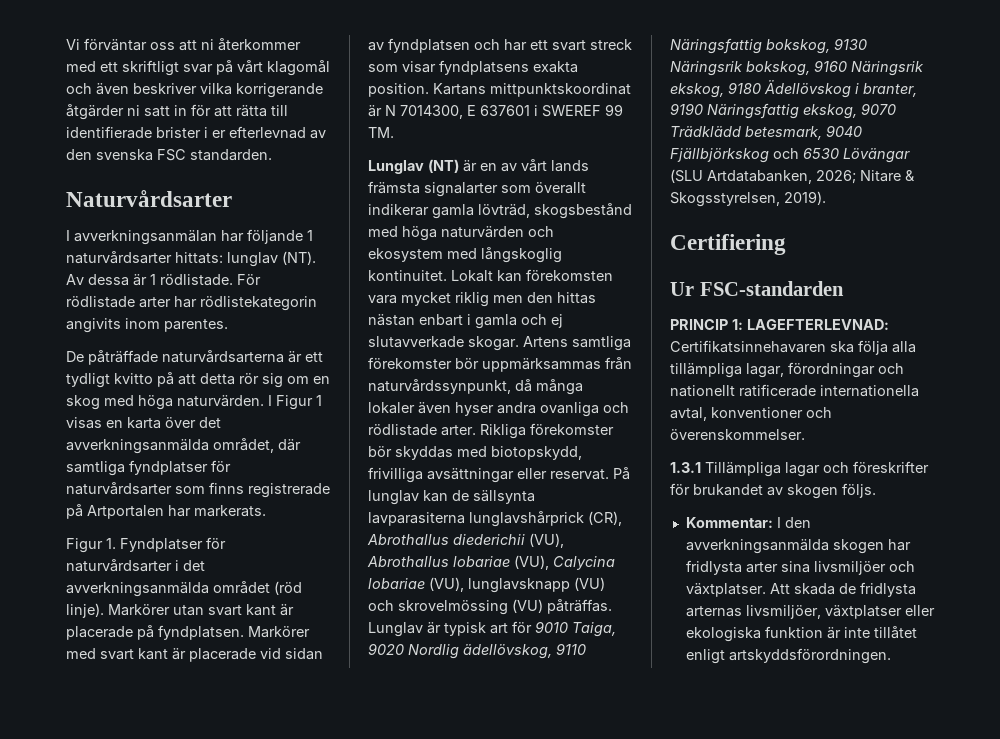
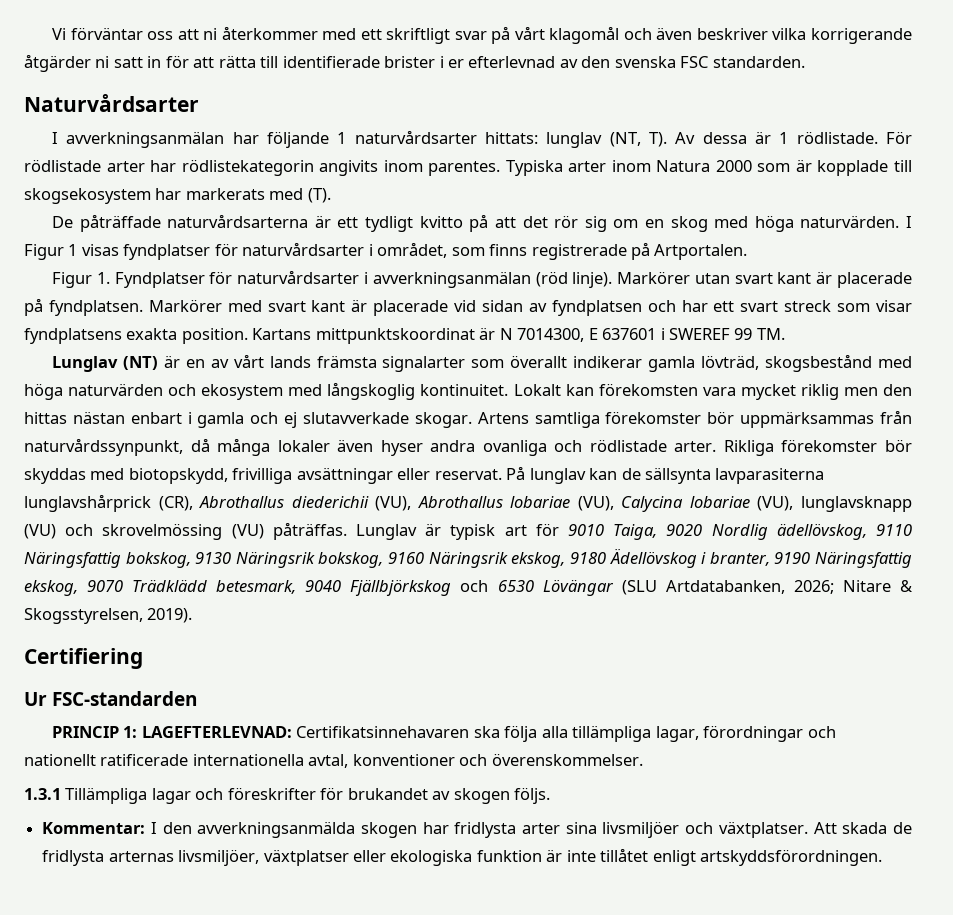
- I avverkningsanmälan har följande 1 naturvårdsarter hittats: lunglav (NT). Av dessa är 1 rödlistade.
+ I avverkningsanmälan har följande 1 naturvårdsarter hittats: lunglav (NT, T). Av dessa är 1 rödlistade.
+ Typiska arter inom Natura 2000 som är kopplade till skogsekosystem har markerats med (T).
- De påträffade naturvårdsarterna är ett tydligt kvitto på att detta rör sig om en skog med höga naturvärden.
+ De påträffade naturvårdsarterna är ett tydligt kvitto på att det rör sig om en skog med höga naturvärden.
- I Figur 1 visas en karta över det avverkningsanmälda området, där samtliga fyndplatser för naturvårdsarter som finns registrerade på Artportalen har markerats.
+ I Figur 1 visas fyndplatser för naturvårdsarter i området, som finns registrerade på Artportalen.
- Figur 1. Fyndplatser för naturvårdsarter i det avverkningsanmälda området (röd linje).
+ Figur 1. Fyndplatser för naturvårdsarter i avverkningsanmälan (röd linje).

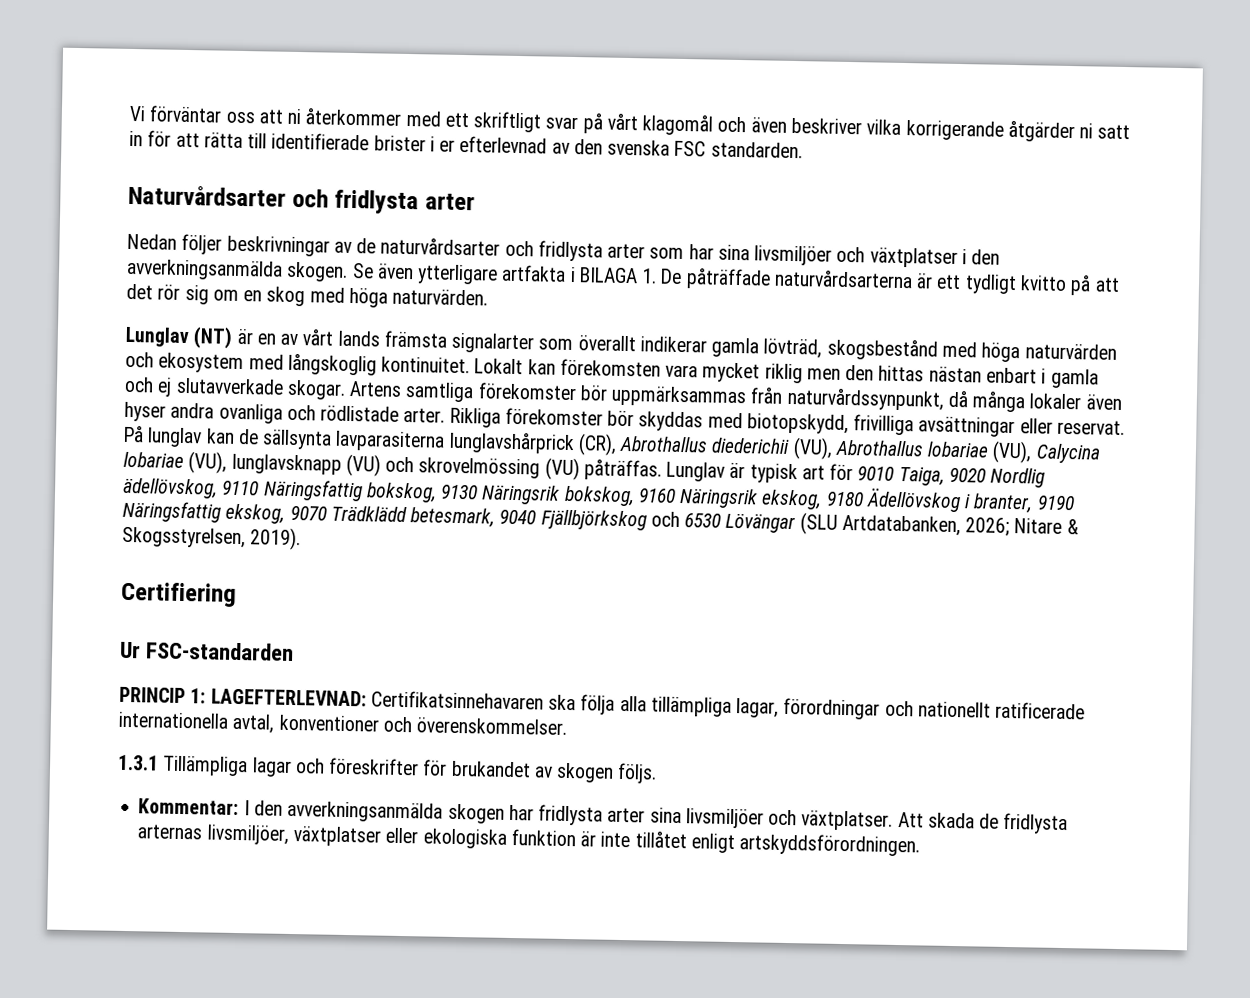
- Naturvårdsarter
- I avverkningsanmälan har följande 1 naturvårdsarter hittats: lunglav (NT, T). Av dessa är 1 rödlistade. För rödlistade arter har rödlistekategorin angivits inom parentes. Typiska arter inom Natura 2000 som är kopplade till skogsekosystem har markerats med (T).
- De påträffade naturvårdsarterna är ett tydligt kvitto på att det rör sig om en skog med höga naturvärden. I Figur 1 visas fyndplatser för naturvårdsarter i området, som finns registrerade på Artportalen.
- Figur 1. Fyndplatser för naturvårdsarter i avverkningsanmälan (röd linje). Markörer utan svart kant är placerade på fyndplatsen. Markörer med svart kant är placerade vid sidan av fyndplatsen och har ett svart streck som visar fyndplatsens exakta position. Kartans mittpunktskoordinat är N 7014300, E 637601 i SWEREF 99 TM.
+ Naturvårdsarter och fridlysta arter
+ Nedan följer beskrivningar av de naturvårdsarter och fridlysta arter som har sina livsmiljöer och växtplatser i den avverkningsanmälda skogen. Se även ytterligare artfakta i BILAGA 1. De påträffade naturvårdsarterna är ett tydligt kvitto på att det rör sig om en skog med höga naturvärden.

